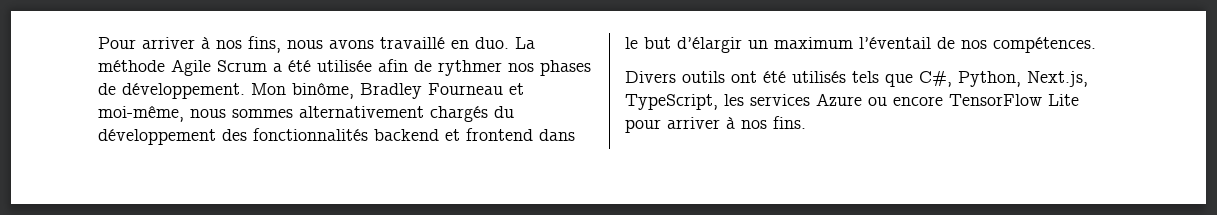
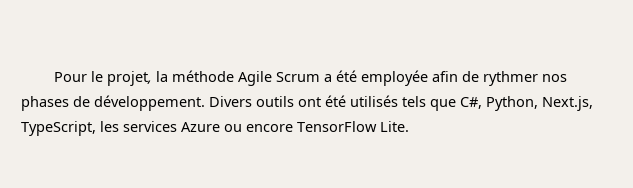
- Pour arriver à nos fins, nous avons travaillé en duo. La méthode Agile Scrum a été utilisée afin de rythmer nos phases de développement. Mon binôme, Bradley Fourneau et moi-même, nous sommes alternativement chargés du développement des fonctionnalités backend et frontend dans le but d’élargir un maximum l’éventail de nos compétences.
- Divers outils ont été utilisés tels que C#, Python, Next.js, TypeScript, les services Azure ou encore TensorFlow Lite pour arriver à nos fins.
+ Pour le projet, la méthode Agile Scrum a été employée afin de rythmer nos phases de développement. Divers outils ont été utilisés tels que C#, Python, Next.js, TypeScript, les services Azure ou encore TensorFlow Lite.

